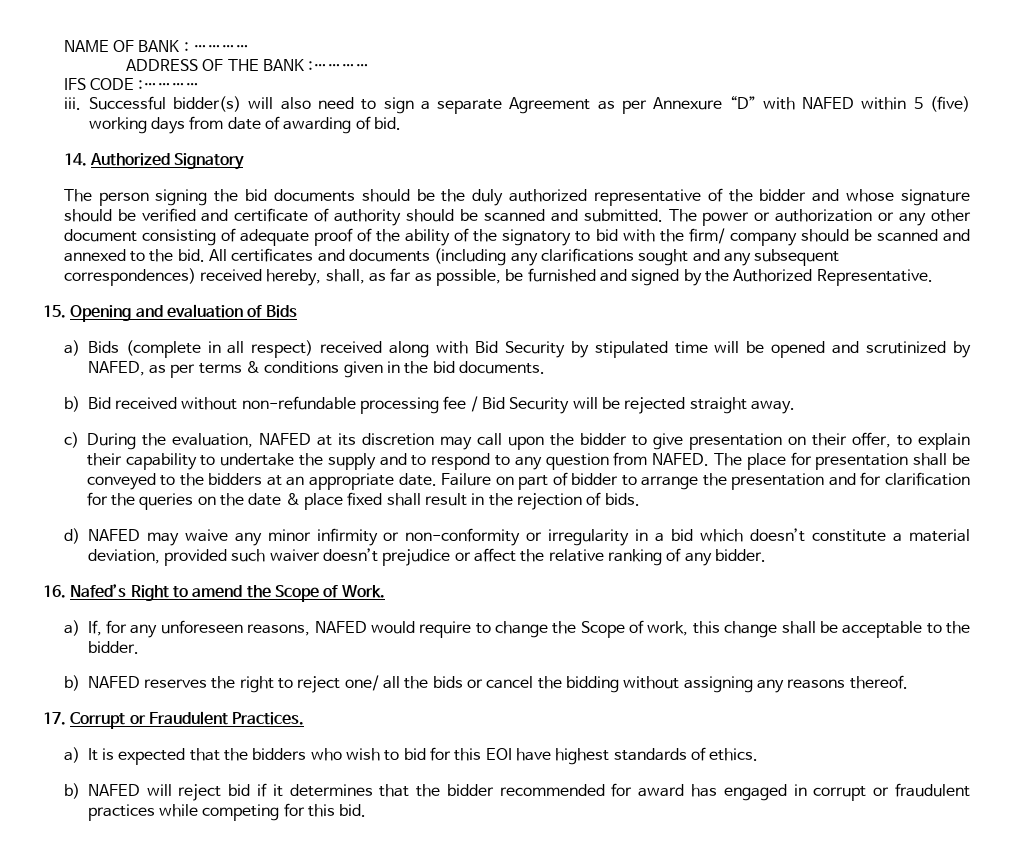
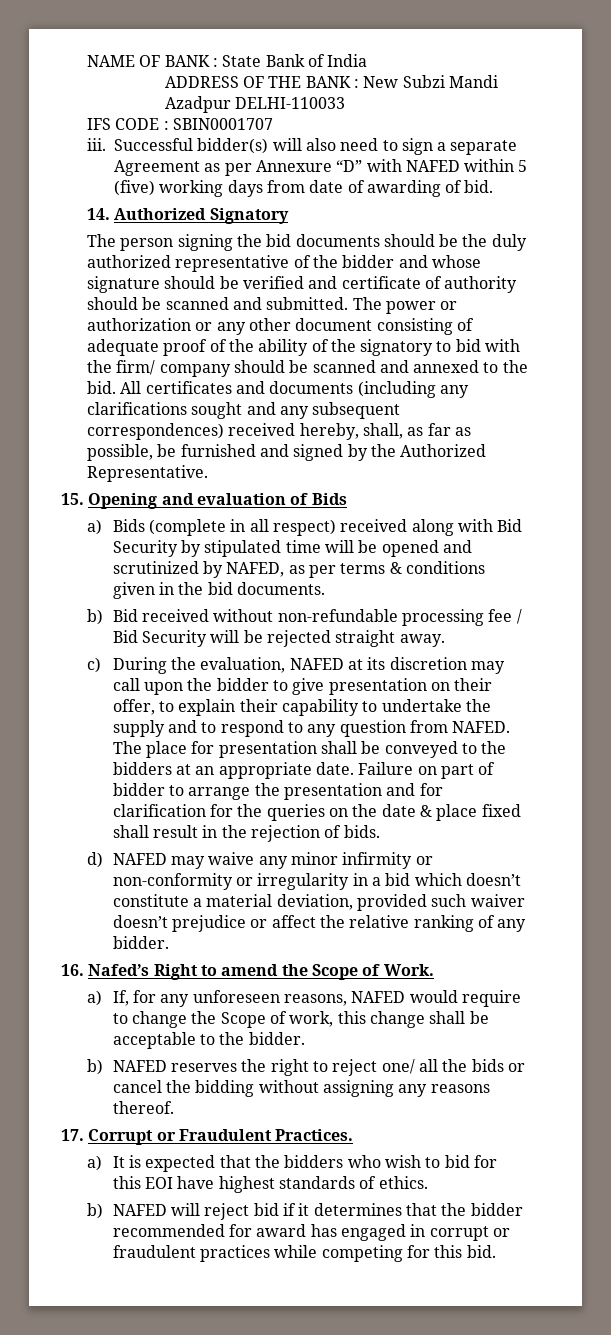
- NAME OF BANK : …………
+ NAME OF BANK : State Bank of India
- ADDRESS OF THE BANK :…………
+ ADDRESS OF THE BANK : New Subzi Mandi Azadpur DELHI-110033
- IFS CODE :…………
+ IFS CODE : SBIN0001707

